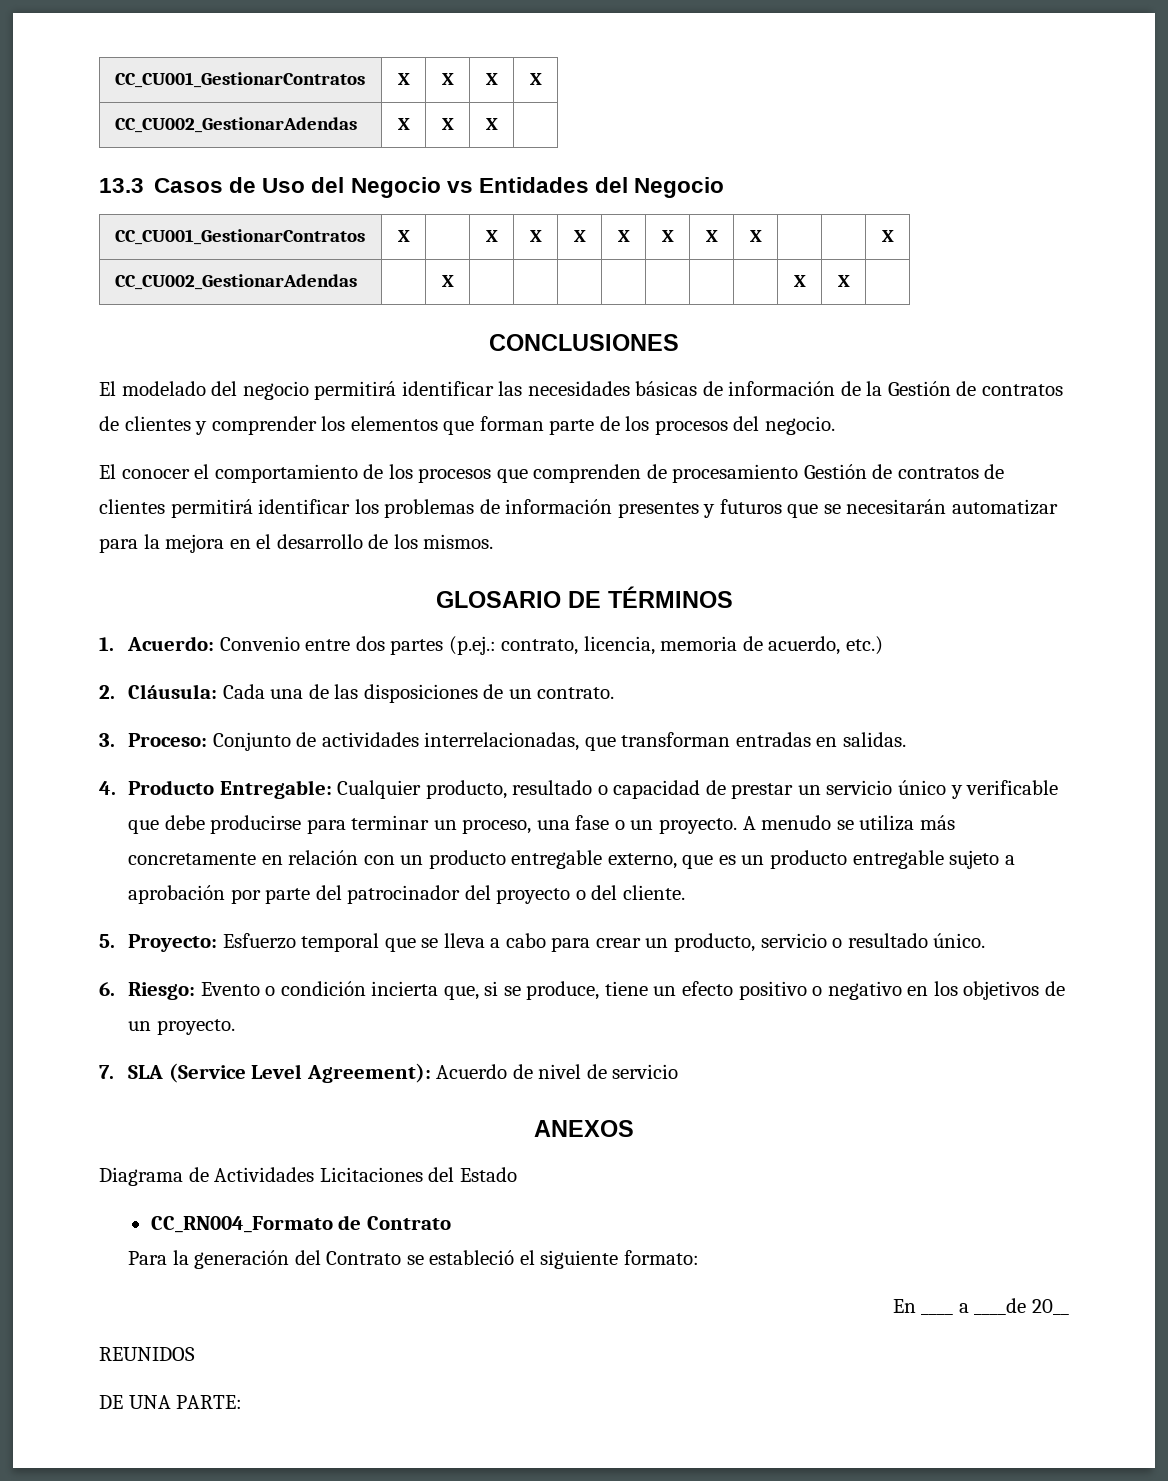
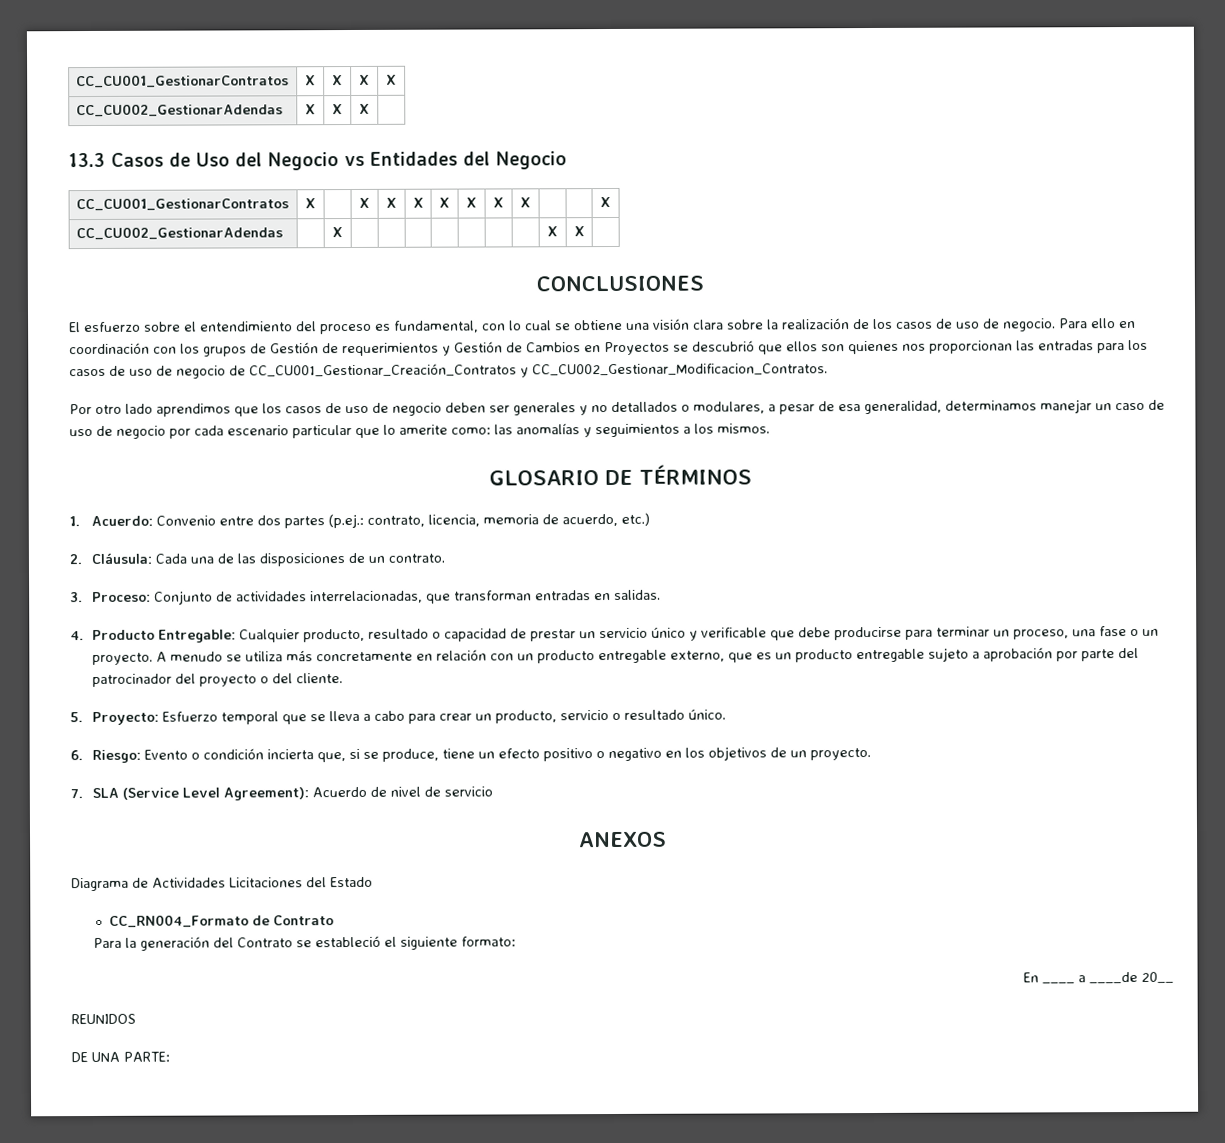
- El modelado del negocio permitirá identificar las necesidades básicas de información de la Gestión de contratos de clientes y comprender los elementos que forman parte de los procesos del negocio.
- El conocer el comportamiento de los procesos que comprenden de procesamiento Gestión de contratos de clientes permitirá identificar los problemas de información presentes y futuros que se necesitarán automatizar para la mejora en el desarrollo de los mismos.
+ El esfuerzo sobre el entendimiento del proceso es fundamental, con lo cual se obtiene una visión clara sobre la realización de los casos de uso de negocio. Para ello en coordinación con los grupos de Gestión de requerimientos y Gestión de Cambios en Proyectos se descubrió que ellos son quienes nos proporcionan las entradas para los casos de uso de negocio de CC_CU001_Gestionar_Creación_Contratos y CC_CU002_Gestionar_Modificacion_Contratos.
+ Por otro lado aprendimos que los casos de uso de negocio deben ser generales y no detallados o modulares, a pesar de esa generalidad, determinamos manejar un caso de uso de negocio por cada escenario particular que lo amerite como: las anomalías y seguimientos a los mismos.

